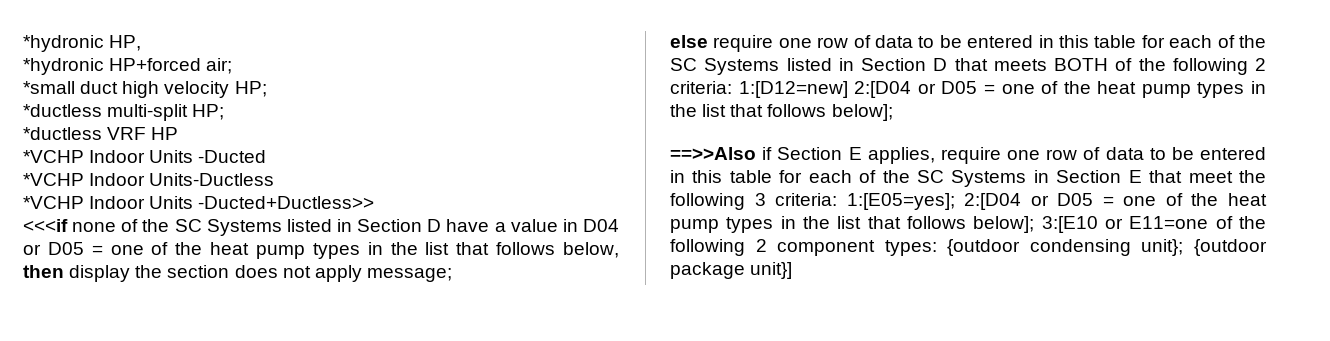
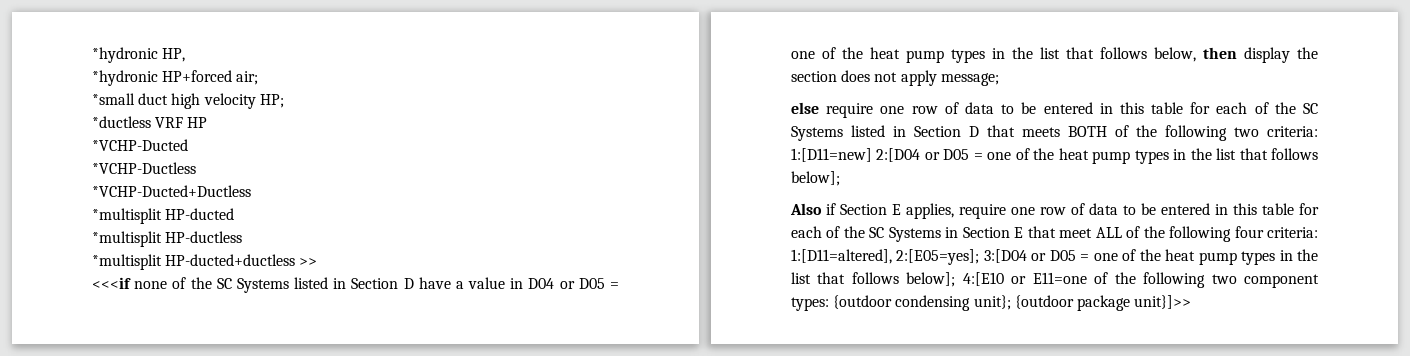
- *ductless multi-split HP;
- *VCHP Indoor Units -Ducted
- *VCHP Indoor Units-Ductless
- *VCHP Indoor Units -Ducted+Ductless>>
+ *VCHP-Ducted
+ *VCHP-Ductless
+ *VCHP-Ducted+Ductless
+ *multisplit HP-ducted
+ *multisplit HP-ductless
+ *multisplit HP-ducted+ductless >>
- else require one row of data to be entered in this table for each of the SC Systems listed in Section D that meets BOTH of the following 2 criteria: 1:[D12=new] 2:[D04 or D05 = one of the heat pump types in the list that follows below];
+ else require one row of data to be entered in this table for each of the SC Systems listed in Section D that meets BOTH of the following two criteria: 1:[D11=new] 2:[D04 or D05 = one of the heat pump types in the list that follows below];
- ==>>Also if Section E applies, require one row of data to be entered in this table for each of the SC Systems in Section E that meet the following 3 criteria: 1:[E05=yes]; 2:[D04 or D05 = one of the heat pump types in the list that follows below]; 3:[E10 or E11=one of the following 2 component types: {outdoor condensing unit}; {outdoor package unit}]
+ Also if Section E applies, require one row of data to be entered in this table for each of the SC Systems in Section E that meet ALL of the following four criteria: 1:[D11=altered], 2:[E05=yes]; 3:[D04 or D05 = one of the heat pump types in the list that follows below]; 4:[E10 or E11=one of the following two component types: {outdoor condensing unit}; {outdoor package unit}]>>

